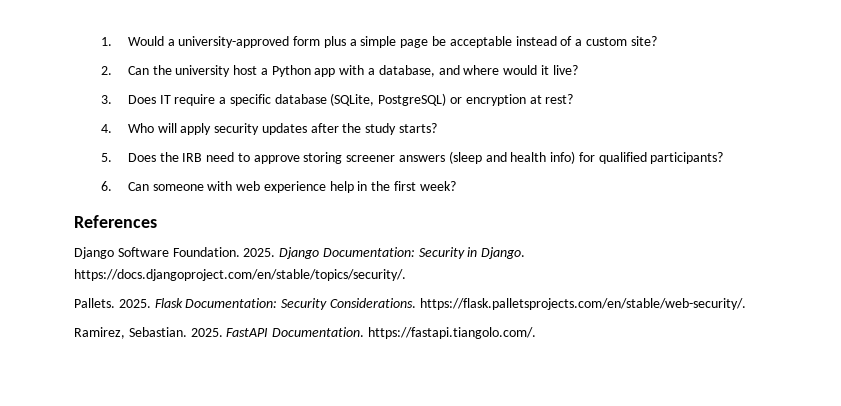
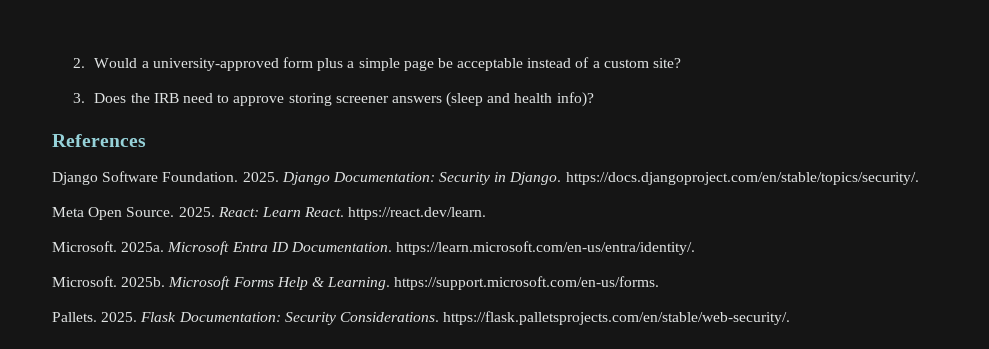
- 1. Would a university-approved form plus a simple page be acceptable instead of a custom site?
+ 2. Would a university-approved form plus a simple page be acceptable instead of a custom site?
- 2. Can the university host a Python app with a database, and where would it live?
- 3. Does IT require a specific database (SQLite, PostgreSQL) or encryption at rest?
- 4. Who will apply security updates after the study starts?
- 5. Does the IRB need to approve storing screener answers (sleep and health info) for qualified participants?
- 6. Can someone with web experience help in the first week?
+ 3. Does the IRB need to approve storing screener answers (sleep and health info)?
+ Meta Open Source. 2025. React: Learn React. https://react.dev/learn.
+ Microsoft. 2025a. Microsoft Entra ID Documentation. https://learn.microsoft.com/en-us/entra/identity/.
+ Microsoft. 2025b. Microsoft Forms Help & Learning. https://support.microsoft.com/en-us/forms.
- Ramirez, Sebastian. 2025. FastAPI Documentation. https://fastapi.tiangolo.com/.

